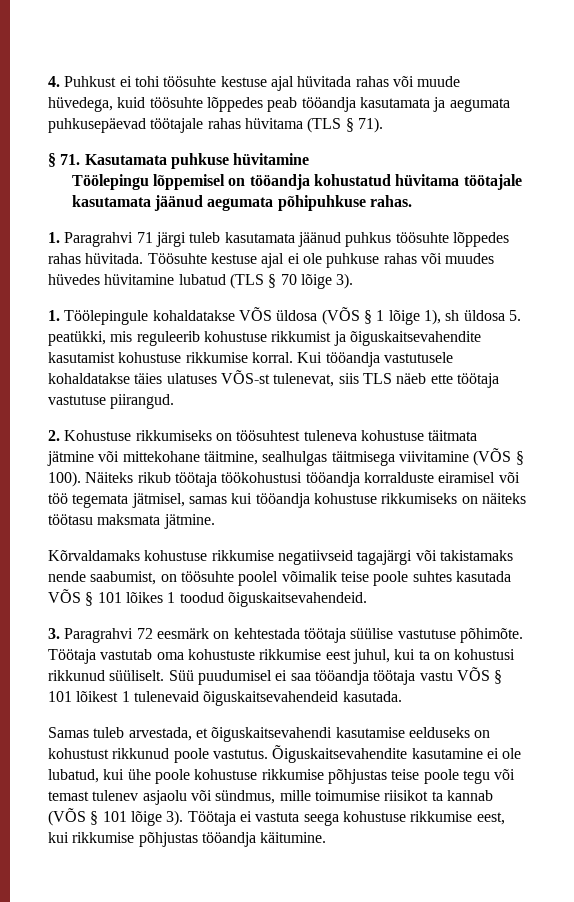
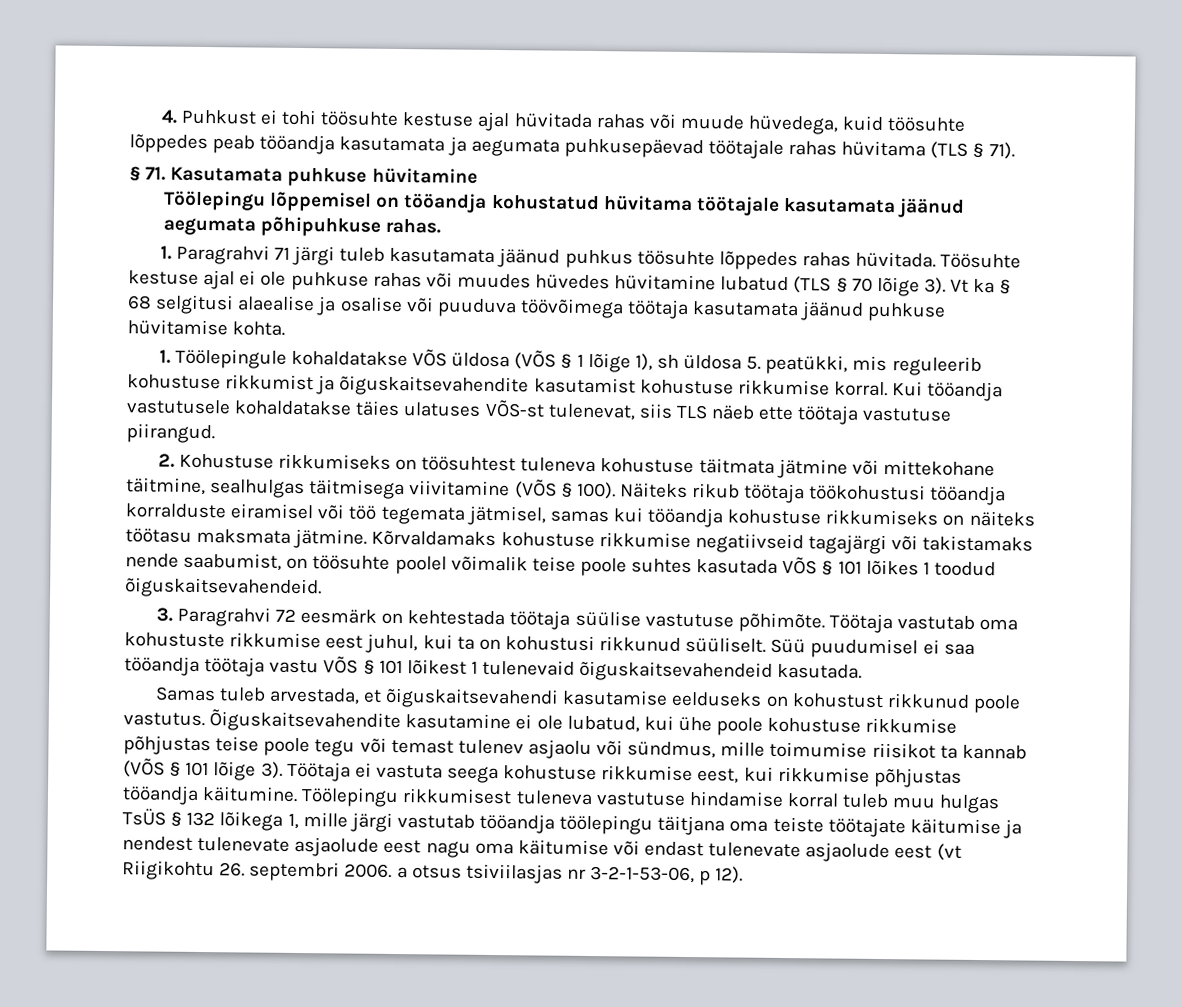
+ Vt ka § 68 selgitusi alaealise ja osalise või puuduva töövõimega töötaja kasutamata jäänud puhkuse hüvitamise kohta.
- Näiteks rikub töötaja töökohustusi tööandja korralduste eiramisel või töö tegemata jätmisel, samas kui tööandja kohustuse rikkumiseks on näiteks töötasu maksmata jätmine.
- Kõrvaldamaks kohustuse rikkumise negatiivseid tagajärgi või takistamaks nende saabumist, on töösuhte poolel võimalik teise poole suhtes kasutada VÕS § 101 lõikes 1 toodud õiguskaitsevahendeid.
+ Näiteks rikub töötaja töökohustusi tööandja korralduste eiramisel või töö tegemata jätmisel, samas kui tööandja kohustuse rikkumiseks on näiteks töötasu maksmata jätmine. Kõrvaldamaks kohustuse rikkumise negatiivseid tagajärgi või takistamaks nende saabumist, on töösuhte poolel võimalik teise poole suhtes kasutada VÕS § 101 lõikes 1 toodud õiguskaitsevahendeid.
+ Töölepingu rikkumisest tuleneva vastutuse hindamise korral tuleb muu hulgas TsÜS § 132 lõikega 1, mille järgi vastutab tööandja töölepingu täitjana oma teiste töötajate käitumise ja nendest tulenevate asjaolude eest nagu oma käitumise või endast tulenevate asjaolude eest (vt Riigikohtu 26. septembri 2006. a otsus tsiviilasjas nr 3-2-1-53-06, p 12).

